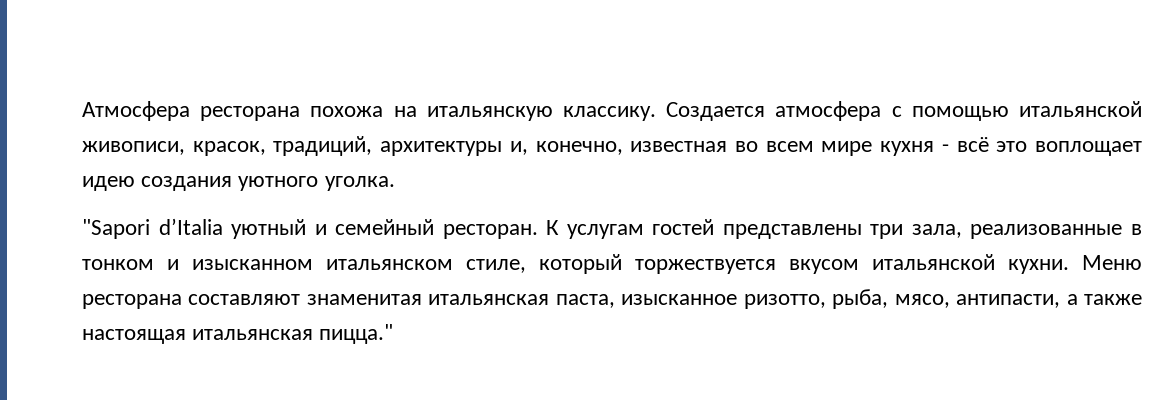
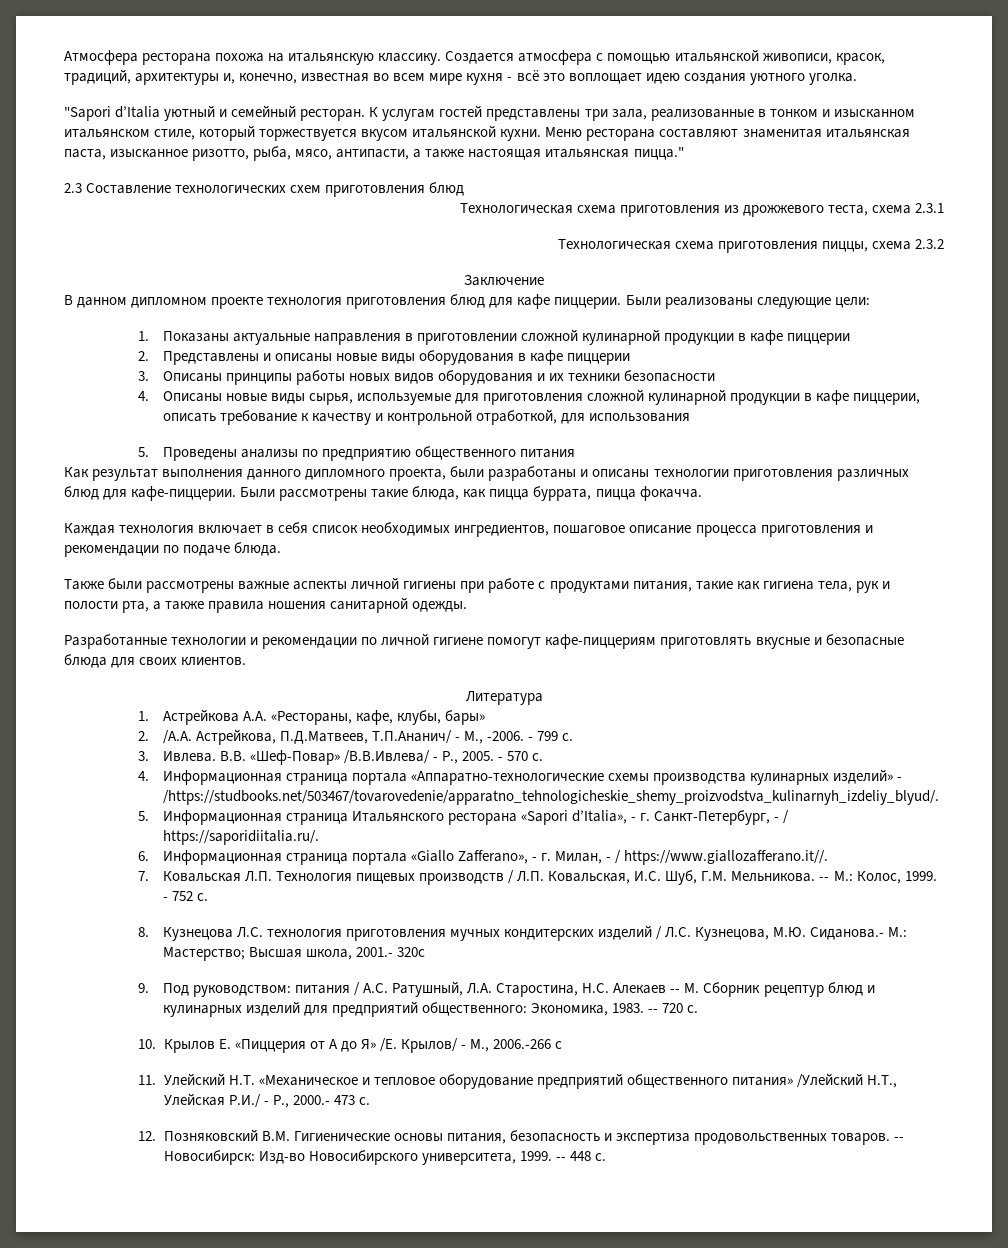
+ 2.3 Составление технологических схем приготовления блюд
+ Технологическая схема приготовления из дрожжевого теста, схема 2.3.1
+ Технологическая схема приготовления пиццы, схема 2.3.2
+ Заключение
+ В данном дипломном проекте технология приготовления блюд для кафе пиццерии. Были реализованы следующие цели:
+ 1. Показаны актуальные направления в приготовлении сложной кулинарной продукции в кафе пиццерии
+ 2. Представлены и описаны новые виды оборудования в кафе пиццерии
+ 3. Описаны принципы работы новых видов оборудования и их техники безопасности
+ 4. Описаны новые виды сырья, используемые для приготовления сложной кулинарной продукции в кафе пиццерии, описать требование к качеству и контрольной отработкой, для использования
+ 5. Проведены анализы по предприятию общественного питания
+ Как результат выполнения данного дипломного проекта, были разработаны и описаны технологии приготовления различных блюд для кафе-пиццерии. Были рассмотрены такие блюда, как пицца буррата, пицца фокачча.
+ Каждая технология включает в себя список необходимых ингредиентов, пошаговое описание процесса приготовления и рекомендации по подаче блюда.
+ Также были рассмотрены важные аспекты личной гигиены при работе с продуктами питания, такие как гигиена тела, рук и полости рта, а также правила ношения санитарной одежды.
+ Разработанные технологии и рекомендации по личной гигиене помогут кафе-пиццериям приготовлять вкусные и безопасные блюда для своих клиентов.
+ Литература
+ 1. Астрейкова А.А. «Рестораны, кафе, клубы, бары»
+ 2. /А.А. Астрейкова, П.Д.Матвеев, Т.П.Ананич/ - М., -2006. - 799 с.
+ 3. Ивлева. В.В. «Шеф-Повар» /В.В.Ивлева/ - Р., 2005. - 570 с.
+ 4. Информационная страница портала «Аппаратно-технологические схемы производства кулинарных изделий» - /https://studbooks.net/503467/tovarovedenie/apparatno_tehnologicheskie_shemy_proizvodstva_kulinarnyh_izdeliy_blyud/.
+ 5. Информационная страница Итальянского ресторана «Sapori d’Italia», - г. Санкт-Петербург, - / https://saporidiitalia.ru/.
+ 6. Информационная страница портала «Giallo Zafferano», - г. Милан, - / https://www.giallozafferano.it//.
+ 7. Ковальская Л.П. Технология пищевых производств / Л.П. Ковальская, И.С. Шуб, Г.М. Мельникова. -- М.: Колос, 1999. - 752 с.
+ 8. Кузнецова Л.С. технология приготовления мучных кондитерских изделий / Л.С. Кузнецова, М.Ю. Сиданова.- М.: Мастерство; Высшая школа, 2001.- 320с
+ 9. Под руководством: питания / А.С. Ратушный, Л.А. Старостина, Н.С. Алекаев -- М. Сборник рецептур блюд и кулинарных изделий для предприятий общественного: Экономика, 1983. -- 720 с.
+ 10. Крылов Е. «Пиццерия от А до Я» /Е. Крылов/ - М., 2006.-266 с
+ 11. Улейский Н.Т. «Механическое и тепловое оборудование предприятий общественного питания» /Улейский Н.Т., Улейская Р.И./ - Р., 2000.- 473 с.
+ 12. Позняковский В.М. Гигиенические основы питания, безопасность и экспертиза продовольственных товаров. -- Новосибирск: Изд-во Новосибирского университета, 1999. -- 448 с.

